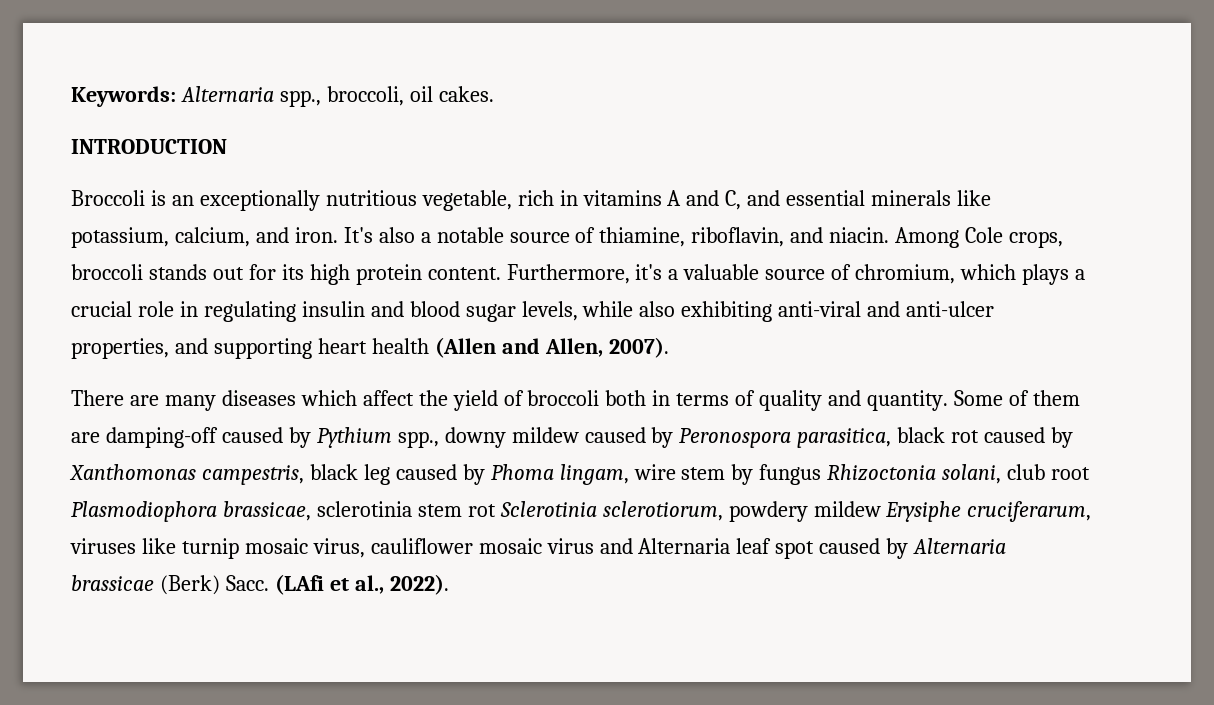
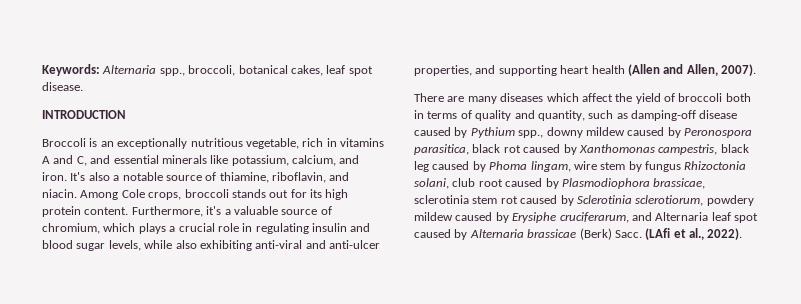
- Keywords: Alternaria spp., broccoli, oil cakes.
+ Keywords: Alternaria spp., broccoli, botanical cakes, leaf spot disease.
- There are many diseases which affect the yield of broccoli both in terms of quality and quantity. Some of them are damping-off caused by Pythium spp., downy mildew caused by Peronospora parasitica, black rot caused by Xanthomonas campestris, black leg caused by Phoma lingam, wire stem by fungus Rhizoctonia solani, club root Plasmodiophora brassicae, sclerotinia stem rot Sclerotinia sclerotiorum, powdery mildew Erysiphe cruciferarum, viruses like turnip mosaic virus, cauliflower mosaic virus and Alternaria leaf spot caused by Alternaria brassicae (Berk) Sacc.
+ There are many diseases which affect the yield of broccoli both in terms of quality and quantity, such as damping-off disease caused by Pythium spp., downy mildew caused by Peronospora parasitica, black rot caused by Xanthomonas campestris, black leg caused by Phoma lingam, wire stem by fungus Rhizoctonia solani, club root caused by Plasmodiophora brassicae, sclerotinia stem rot caused by Sclerotinia sclerotiorum, powdery mildew caused by Erysiphe cruciferarum, and Alternaria leaf spot caused by Alternaria brassicae (Berk) Sacc.

